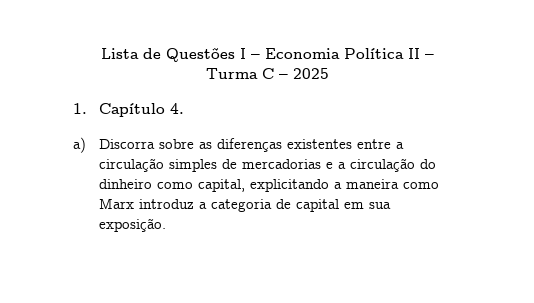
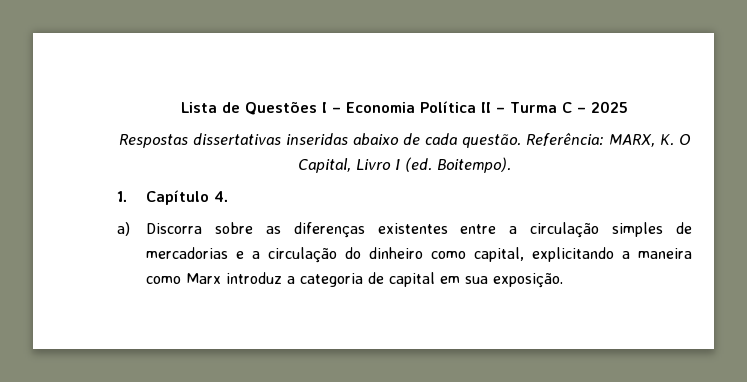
+ Respostas dissertativas inseridas abaixo de cada questão. Referência: MARX, K. O Capital, Livro I (ed. Boitempo).

